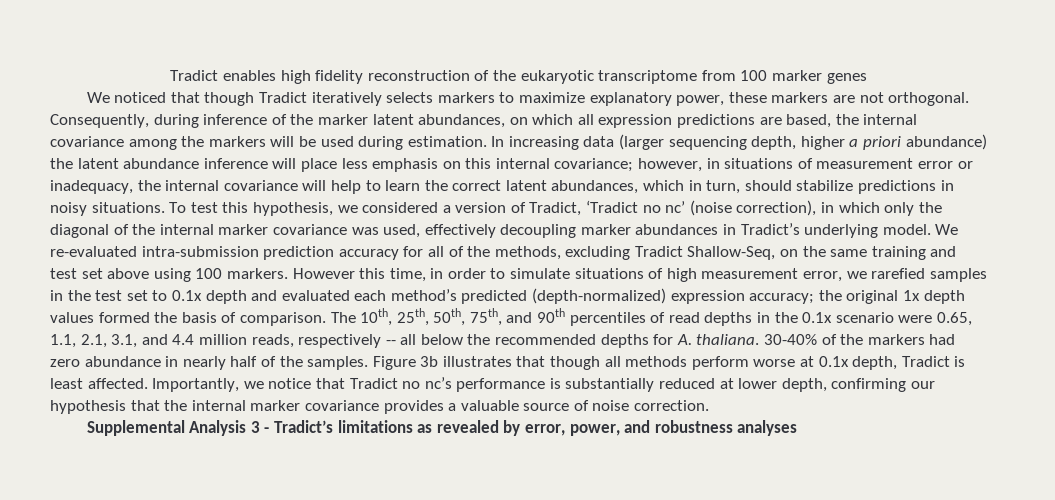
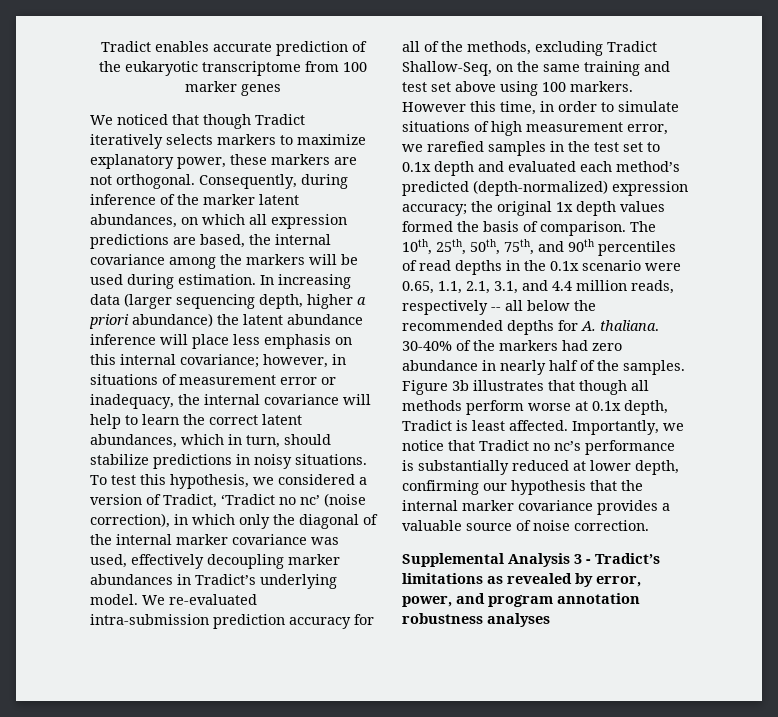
- Tradict enables high fidelity reconstruction of the eukaryotic transcriptome from 100 marker genes
+ Tradict enables accurate prediction of the eukaryotic transcriptome from 100 marker genes
- Supplemental Analysis 3 - Tradict’s limitations as revealed by error, power, and robustness analyses
+ Supplemental Analysis 3 - Tradict’s limitations as revealed by error, power, and program annotation robustness analyses

